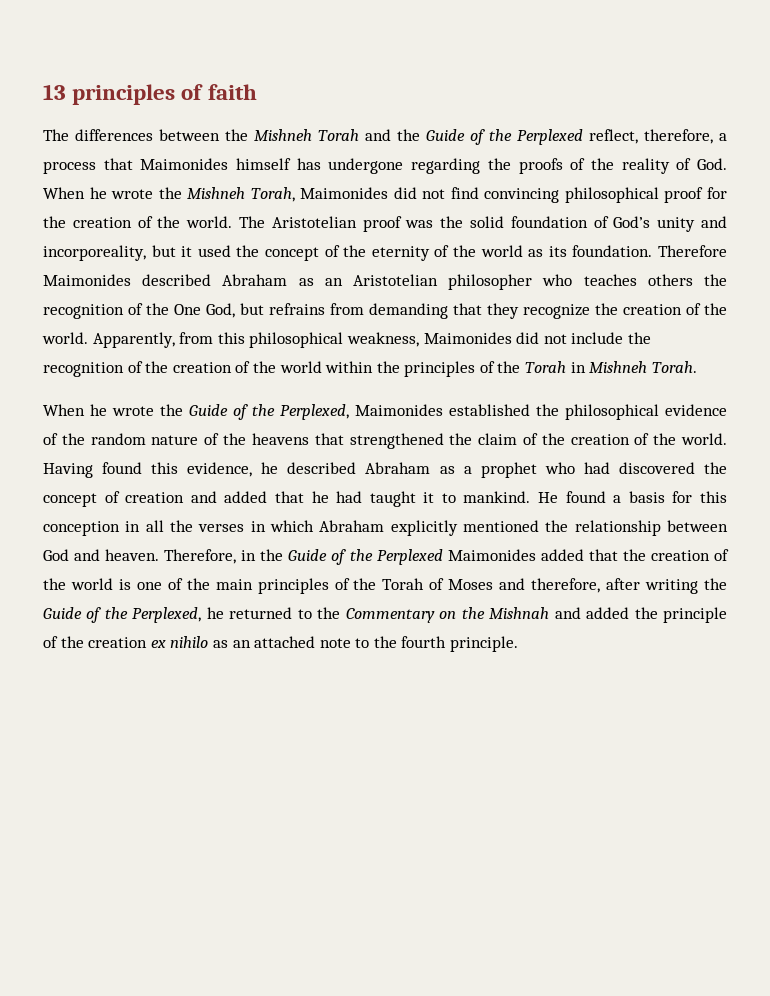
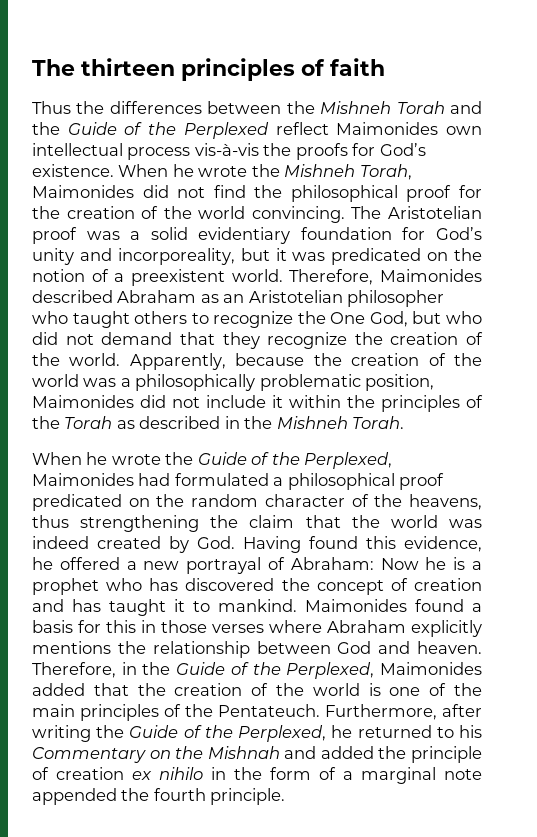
- 13 principles of faith
+ The thirteen principles of faith
- The differences between the Mishneh Torah and the Guide of the Perplexed reflect, therefore, a process that Maimonides himself has undergone regarding the proofs of the reality of God. When he wrote the Mishneh Torah, Maimonides did not find convincing philosophical proof for the creation of the world.
+ Thus the differences between the Mishneh Torah and the Guide of the Perplexed reflect Maimonides own intellectual process vis-à-vis the proofs for God’s existence. When he wrote the Mishneh Torah, Maimonides did not find the philosophical proof for the creation of the world convincing.
- The Aristotelian proof was the solid foundation of God’s unity and incorporeality, but it used the concept of the eternity of the world as its foundation. Therefore Maimonides described Abraham as an Aristotelian philosopher who teaches others the recognition of the One God, but refrains from demanding that they recognize the creation of the world.
+ The Aristotelian proof was a solid evidentiary foundation for God’s unity and incorporeality, but it was predicated on the notion of a preexistent world. Therefore, Maimonides described Abraham as an Aristotelian philosopher who taught others to recognize the One God, but who did not demand that they recognize the creation of the world.
- Apparently, from this philosophical weakness, Maimonides did not include the recognition of the creation of the world within the principles of the Torah in Mishneh Torah.
+ Apparently, because the creation of the world was a philosophically problematic position, Maimonides did not include it within the principles of the Torah as described in the Mishneh Torah.
- When he wrote the Guide of the Perplexed, Maimonides established the philosophical evidence of the random nature of the heavens that strengthened the claim of the creation of the world. Having found this evidence, he described Abraham as a prophet who had discovered the concept of creation and added that he had taught it to mankind.
+ When he wrote the Guide of the Perplexed, Maimonides had formulated a philosophical proof predicated on the random character of the heavens, thus strengthening the claim that the world was indeed created by God. Having found this evidence, he offered a new portrayal of Abraham: Now he is a prophet who has discovered the concept of creation and has taught it to mankind.
- He found a basis for this conception in all the verses in which Abraham explicitly mentioned the relationship between God and heaven.
+ Maimonides found a basis for this in those verses where Abraham explicitly mentions the relationship between God and heaven.
- Therefore, in the Guide of the Perplexed Maimonides added that the creation of the world is one of the main principles of the Torah of Moses and therefore, after writing the Guide of the Perplexed, he returned to the Commentary on the Mishnah and added the principle of the creation ex nihilo as an attached note to the fourth principle.
+ Therefore, in the Guide of the Perplexed, Maimonides added that the creation of the world is one of the main principles of the Pentateuch. Furthermore, after writing the Guide of the Perplexed, he returned to his Commentary on the Mishnah and added the principle of creation ex nihilo in the form of a marginal note appended the fourth principle.

